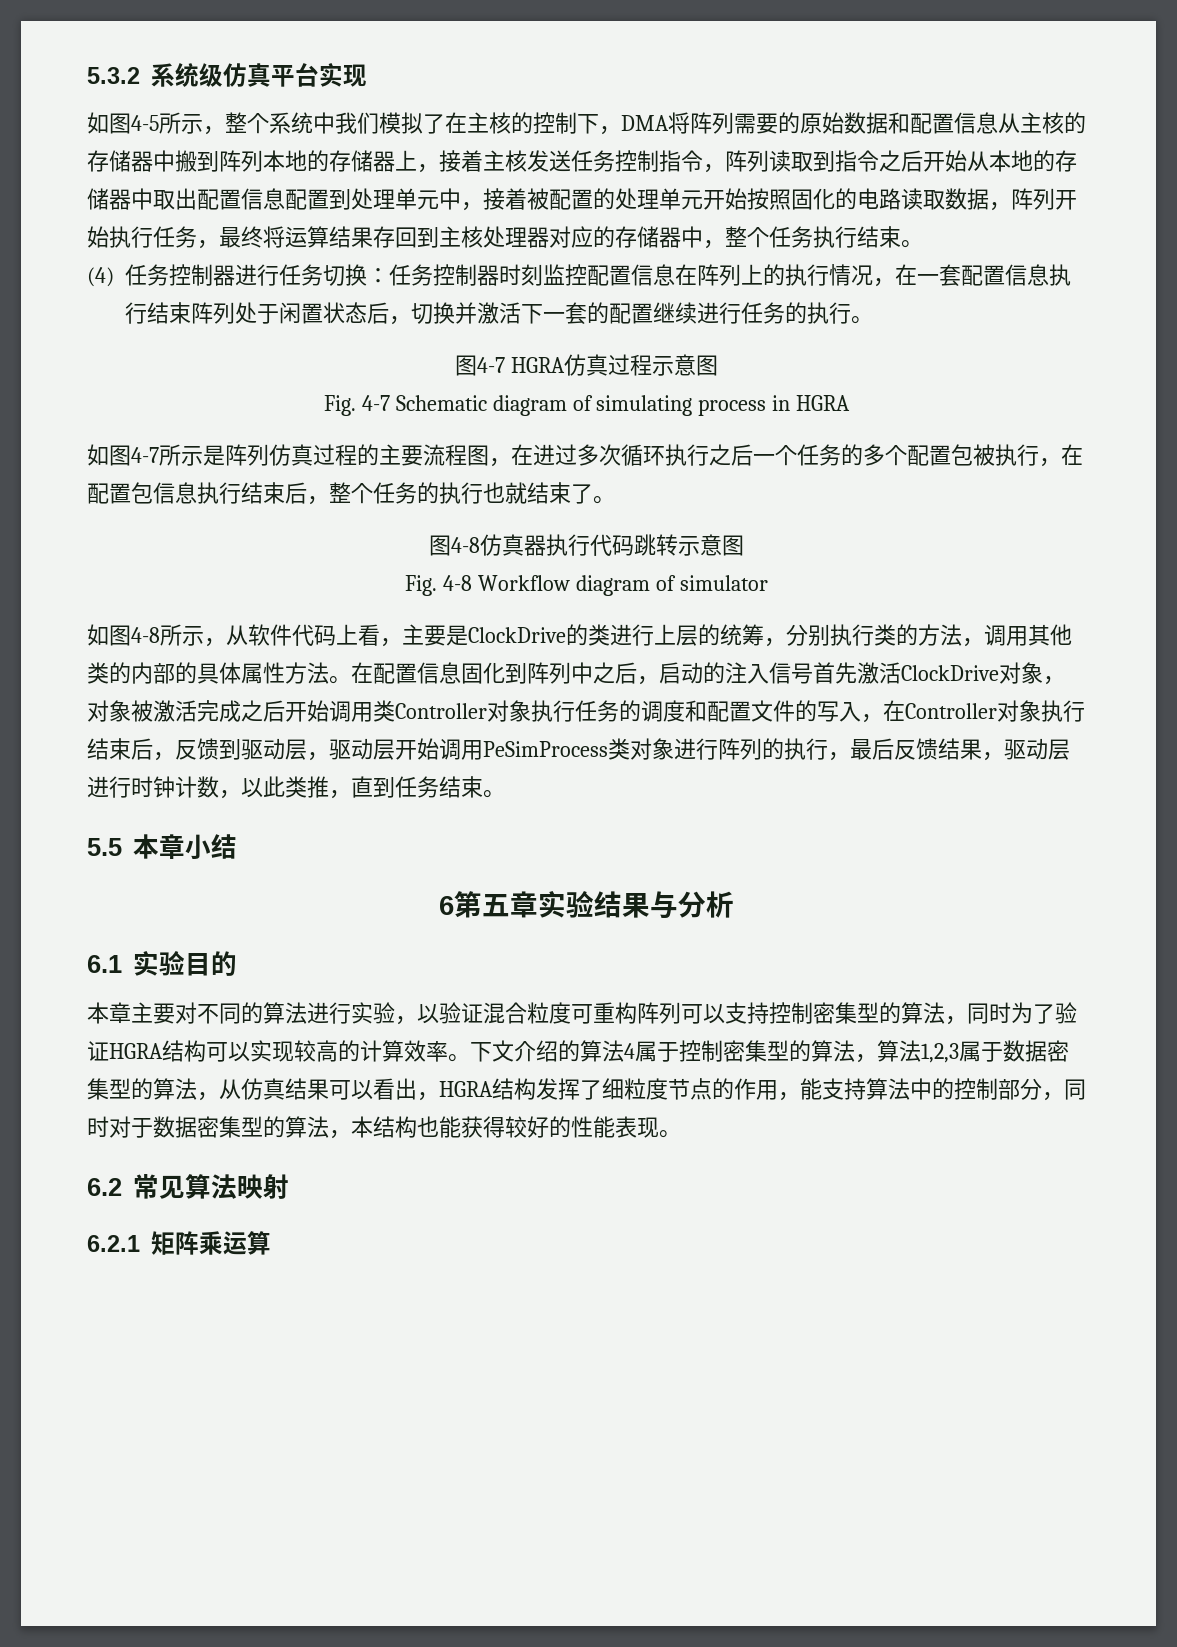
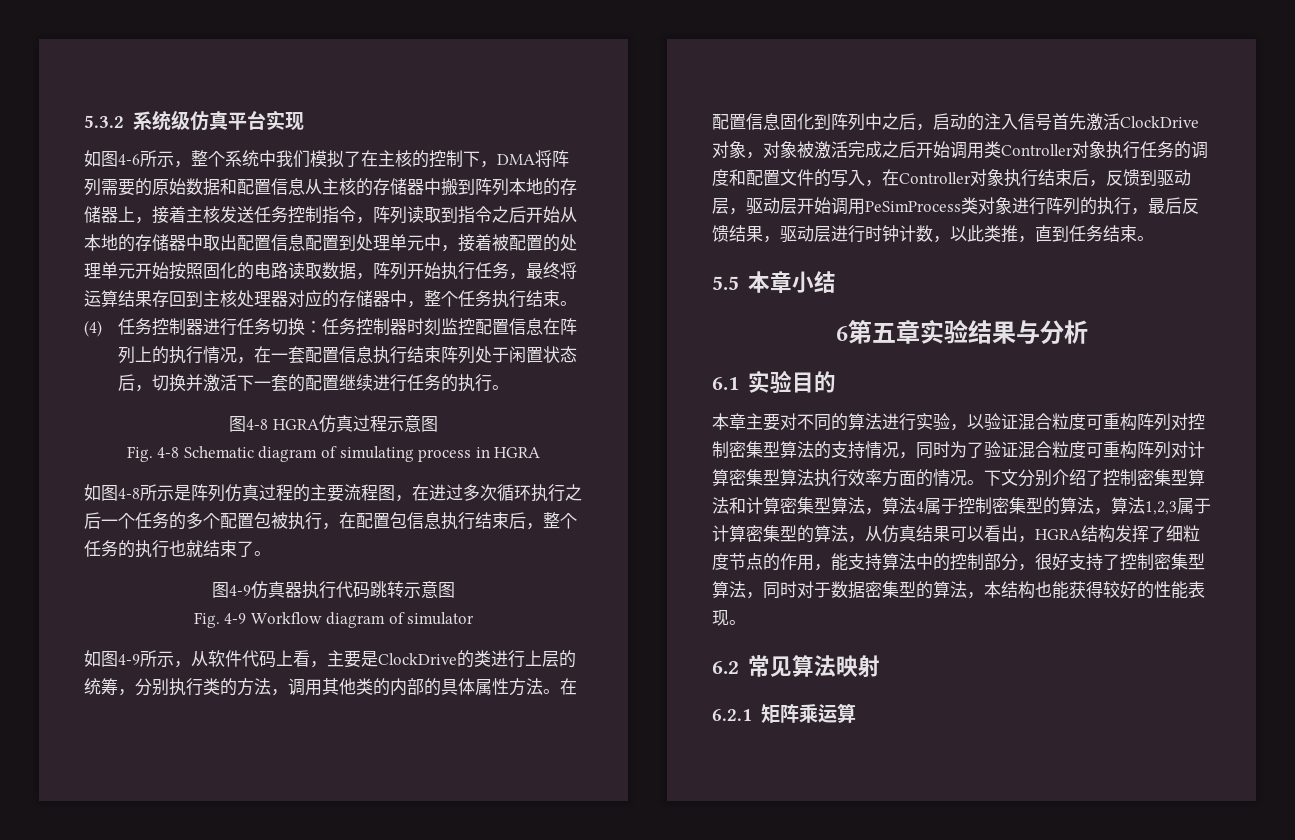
- 如图4-5所示，整个系统中我们模拟了在主核的控制下，DMA将阵列需要的原始数据和配置信息从主核的存储器中搬到阵列本地的存储器上，接着主核发送任务控制指令，阵列读取到指令之后开始从本地的存储器中取出配置信息配置到处理单元中，接着被配置的处理单元开始按照固化的电路读取数据，阵列开始执行任务，最终将运算结果存回到主核处理器对应的存储器中，整个任务执行结束。
+ 如图4-6所示，整个系统中我们模拟了在主核的控制下，DMA将阵列需要的原始数据和配置信息从主核的存储器中搬到阵列本地的存储器上，接着主核发送任务控制指令，阵列读取到指令之后开始从本地的存储器中取出配置信息配置到处理单元中，接着被配置的处理单元开始按照固化的电路读取数据，阵列开始执行任务，最终将运算结果存回到主核处理器对应的存储器中，整个任务执行结束。
- 图4-7 HGRA仿真过程示意图
+ 图4-8 HGRA仿真过程示意图
- Fig. 4-7 Schematic diagram of simulating process in HGRA
+ Fig. 4-8 Schematic diagram of simulating process in HGRA
- 如图4-7所示是阵列仿真过程的主要流程图，在进过多次循环执行之后一个任务的多个配置包被执行，在配置包信息执行结束后，整个任务的执行也就结束了。
+ 如图4-8所示是阵列仿真过程的主要流程图，在进过多次循环执行之后一个任务的多个配置包被执行，在配置包信息执行结束后，整个任务的执行也就结束了。
- 图4-8仿真器执行代码跳转示意图
+ 图4-9仿真器执行代码跳转示意图
- Fig. 4-8 Workflow diagram of simulator
+ Fig. 4-9 Workflow diagram of simulator
- 如图4-8所示，从软件代码上看，主要是ClockDrive的类进行上层的统筹，分别执行类的方法，调用其他类的内部的具体属性方法。
+ 如图4-9所示，从软件代码上看，主要是ClockDrive的类进行上层的统筹，分别执行类的方法，调用其他类的内部的具体属性方法。
- 本章主要对不同的算法进行实验，以验证混合粒度可重构阵列可以支持控制密集型的算法，同时为了验证HGRA结构可以实现较高的计算效率。下文介绍的算法4属于控制密集型的算法，算法1,2,3属于数据密集型的算法，从仿真结果可以看出，HGRA结构发挥了细粒度节点的作用，能支持算法中的控制部分，同时对于数据密集型的算法，本结构也能获得较好的性能表现。
+ 本章主要对不同的算法进行实验，以验证混合粒度可重构阵列对控制密集型算法的支持情况，同时为了验证混合粒度可重构阵列对计算密集型算法执行效率方面的情况。下文分别介绍了控制密集型算法和计算密集型算法，算法4属于控制密集型的算法，算法1,2,3属于计算密集型的算法，从仿真结果可以看出，HGRA结构发挥了细粒度节点的作用，能支持算法中的控制部分，很好支持了控制密集型算法，同时对于数据密集型的算法，本结构也能获得较好的性能表现。

